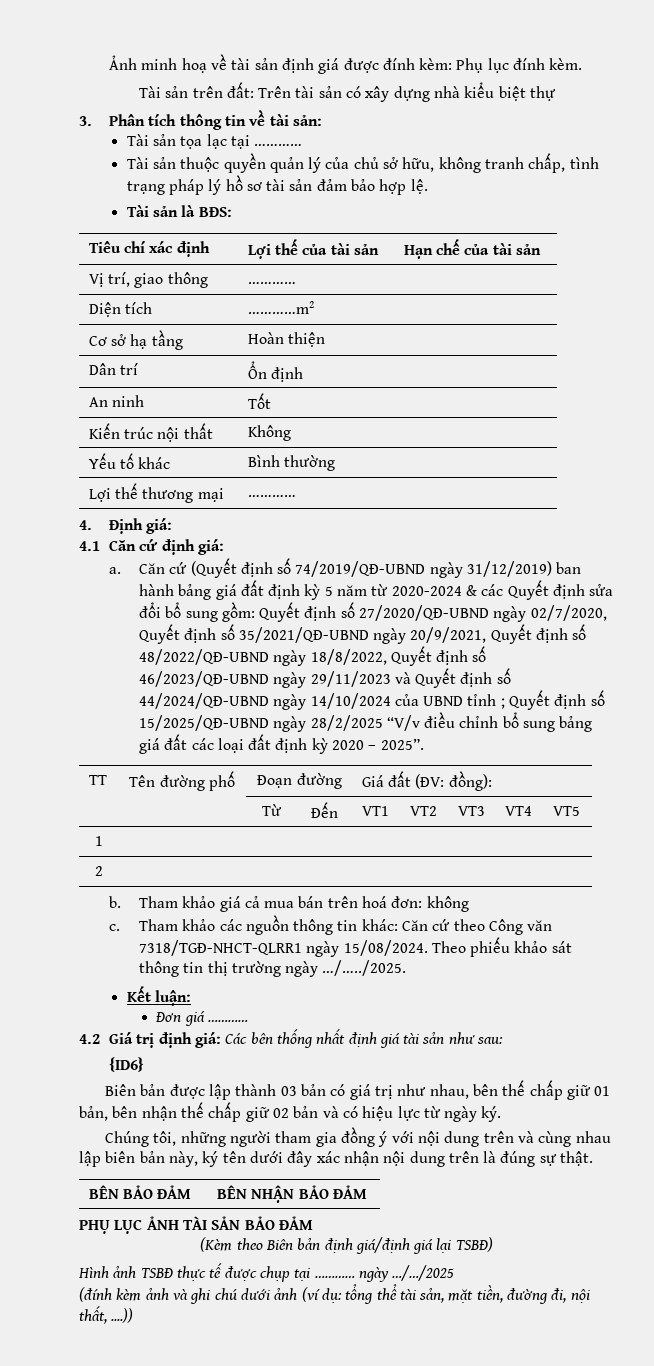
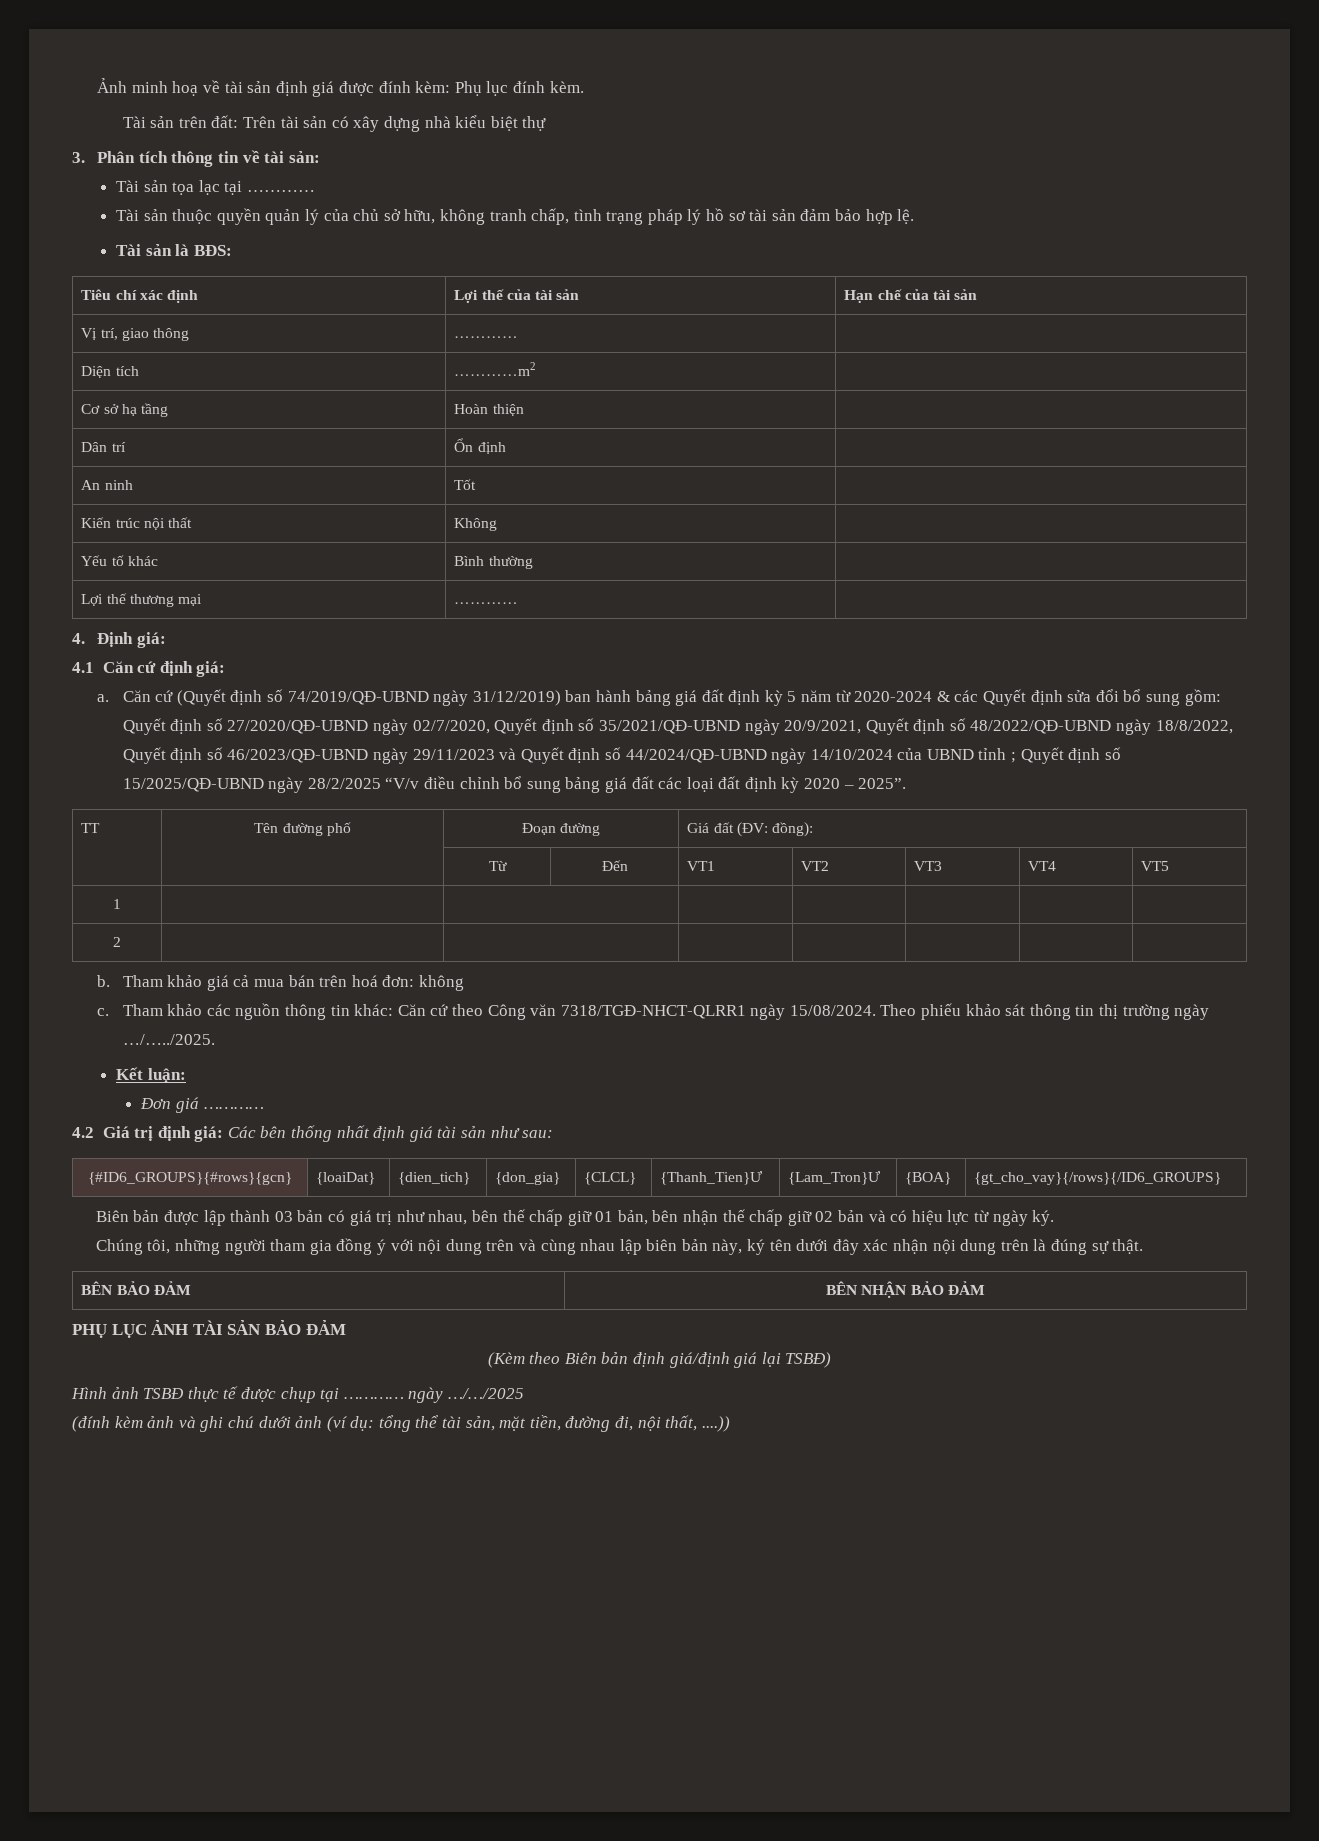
- {ID6}
+ {#ID6_GROUPS}{#rows}{gcn} | {loaiDat} | {dien_tich} | {don_gia} | {CLCL} | {Thanh_Tien}Ư | {Lam_Tron}Ư | {BOA} | {gt_cho_vay}{/rows}{/ID6_GROUPS}

